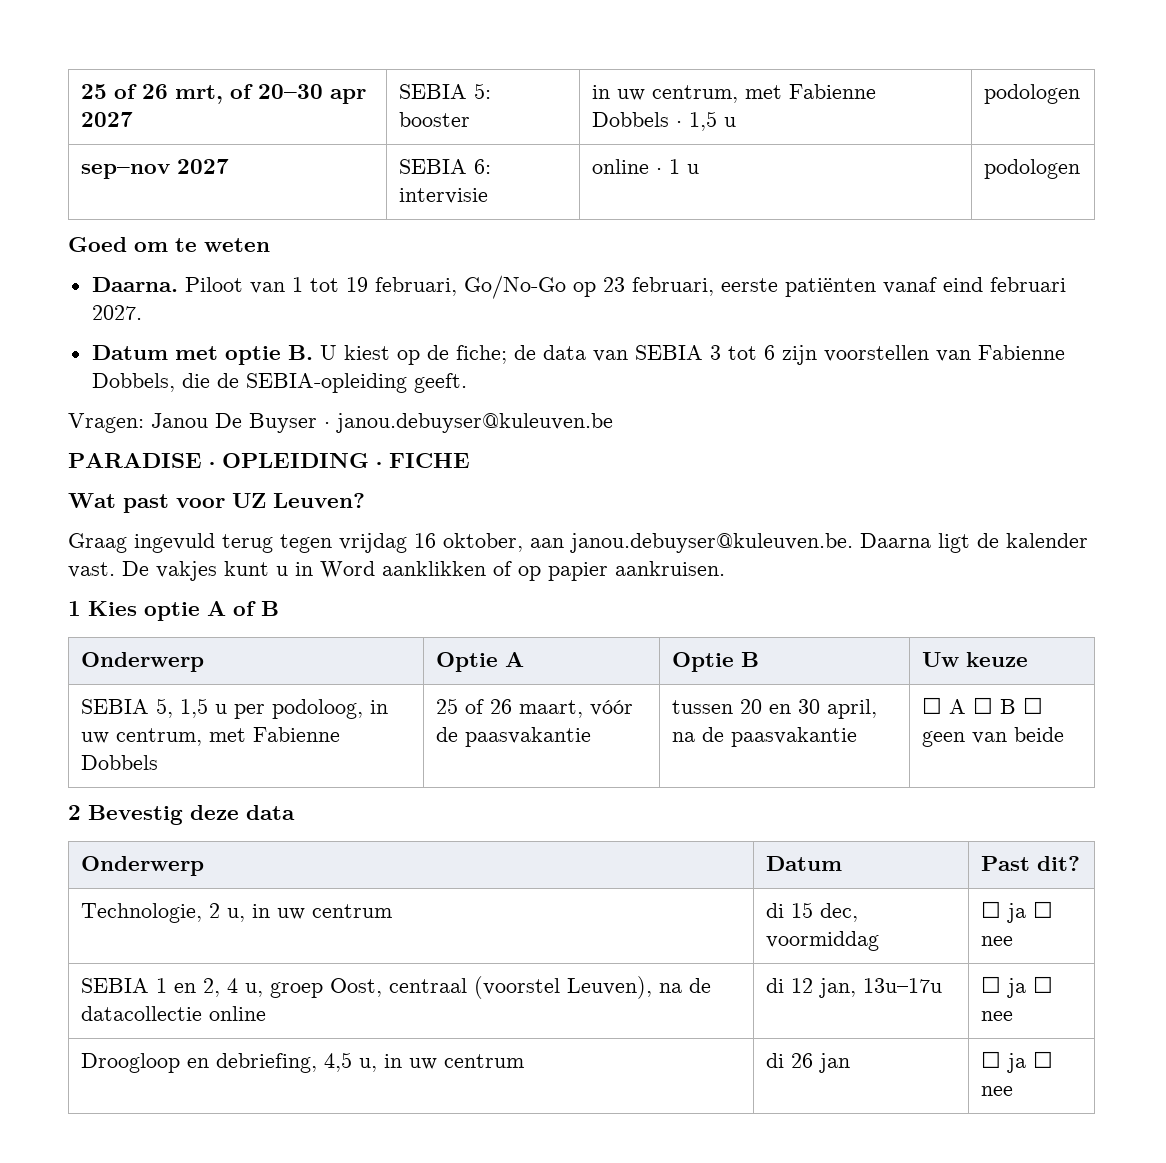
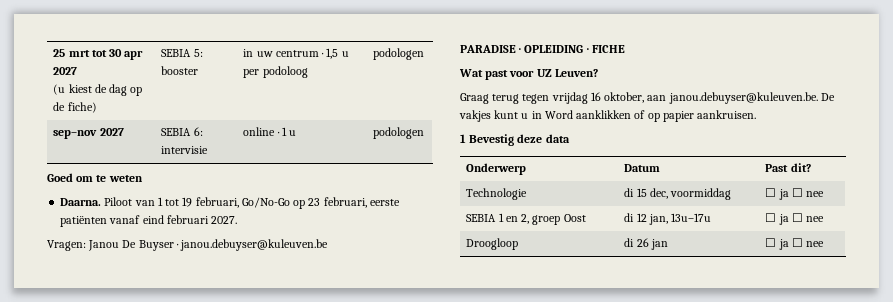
- 25 of 26 mrt, of 20–30 apr 2027 | SEBIA 5: booster | in uw centrum, met Fabienne Dobbels · 1,5 u | podologen
+ 25 mrt tot 30 apr 2027
+ (u kiest de dag op de fiche) | SEBIA 5: booster | in uw centrum · 1,5 u per podoloog | podologen
- Datum met optie B. U kiest op de fiche; de data van SEBIA 3 tot 6 zijn voorstellen van Fabienne Dobbels, die de SEBIA-opleiding geeft.
- Graag ingevuld terug tegen vrijdag 16 oktober, aan janou.debuyser@kuleuven.be. Daarna ligt de kalender vast. De vakjes kunt u in Word aanklikken of op papier aankruisen.
+ Graag terug tegen vrijdag 16 oktober, aan janou.debuyser@kuleuven.be. De vakjes kunt u in Word aanklikken of op papier aankruisen.
- 1 Kies optie A of B
- Onderwerp | Optie A | Optie B | Uw keuze
- SEBIA 5, 1,5 u per podoloog, in uw centrum, met Fabienne Dobbels | 25 of 26 maart, vóór de paasvakantie | tussen 20 en 30 april, na de paasvakantie | ☐ A ☐ B ☐ geen van beide
- 2 Bevestig deze data
+ 1 Bevestig deze data
- Technologie, 2 u, in uw centrum | di 15 dec, voormiddag | ☐ ja ☐ nee
+ Technologie | di 15 dec, voormiddag | ☐ ja ☐ nee
- SEBIA 1 en 2, 4 u, groep Oost, centraal (voorstel Leuven), na de datacollectie online | di 12 jan, 13u–17u | ☐ ja ☐ nee
+ SEBIA 1 en 2, groep Oost | di 12 jan, 13u–17u | ☐ ja ☐ nee
- Droogloop en debriefing, 4,5 u, in uw centrum | di 26 jan | ☐ ja ☐ nee
+ Droogloop | di 26 jan | ☐ ja ☐ nee

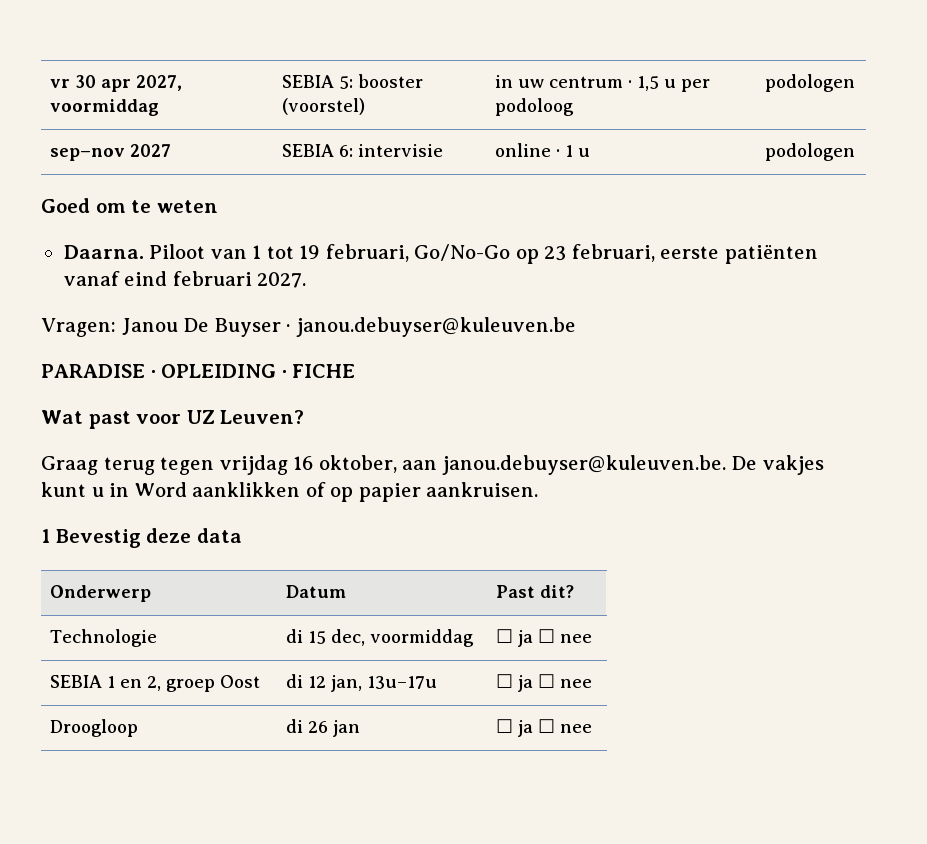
- 25 mrt tot 30 apr 2027
- (u kiest de dag op de fiche) | SEBIA 5: booster | in uw centrum · 1,5 u per podoloog | podologen
+ vr 30 apr 2027, voormiddag | SEBIA 5: booster (voorstel) | in uw centrum · 1,5 u per podoloog | podologen

